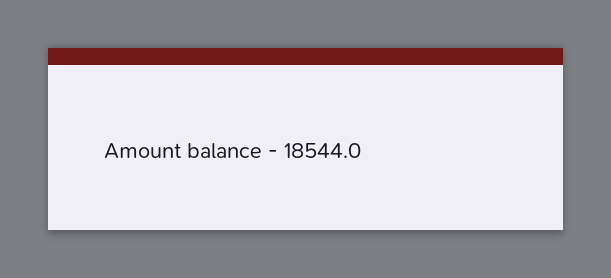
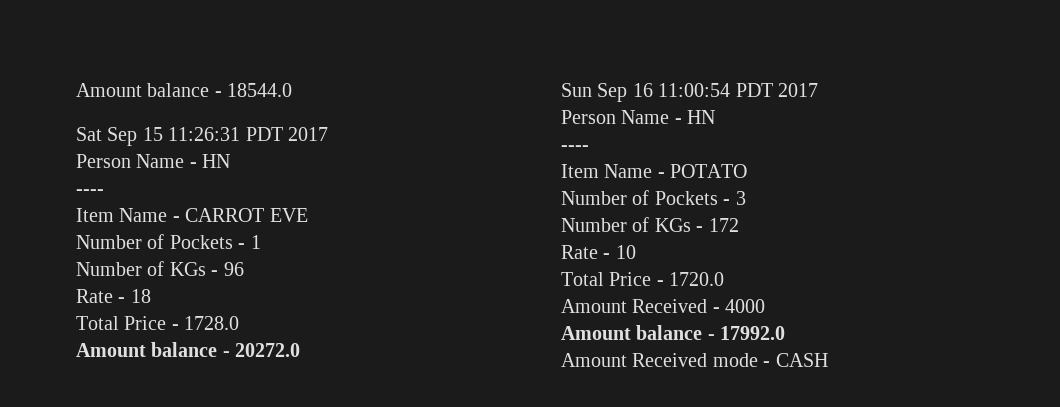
+ Sat Sep 15 11:26:31 PDT 2017
+ Person Name - HN
+ ----
+ Item Name - CARROT EVE
+ Number of Pockets - 1
+ Number of KGs - 96
+ Rate - 18
+ Total Price - 1728.0
+ Amount balance - 20272.0
+ Sun Sep 16 11:00:54 PDT 2017
+ Person Name - HN
+ ----
+ Item Name - POTATO
+ Number of Pockets - 3
+ Number of KGs - 172
+ Rate - 10
+ Total Price - 1720.0
+ Amount Received - 4000
+ Amount balance - 17992.0
+ Amount Received mode - CASH

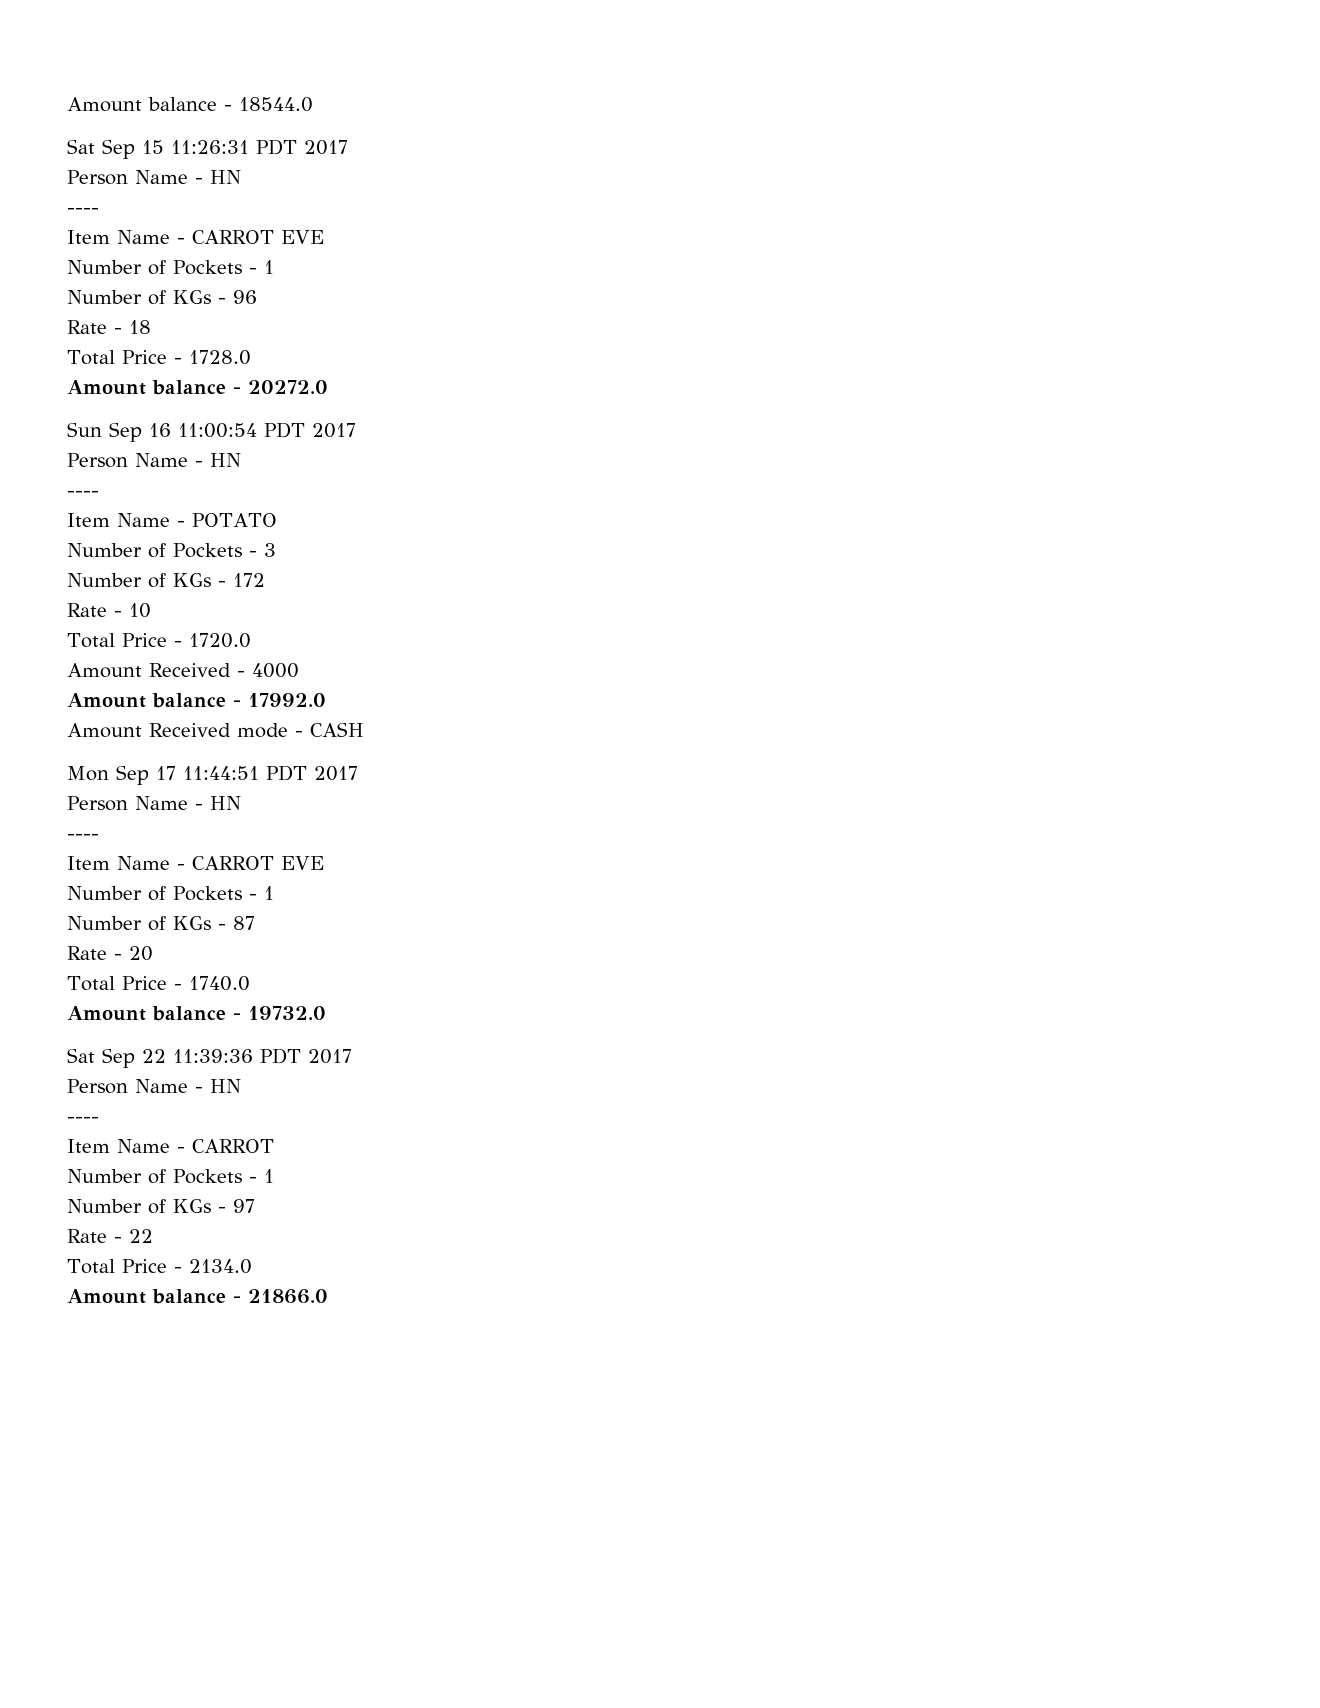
+ Mon Sep 17 11:44:51 PDT 2017
+ Person Name - HN
+ ----
+ Item Name - CARROT EVE
+ Number of Pockets - 1
+ Number of KGs - 87
+ Rate - 20
+ Total Price - 1740.0
+ Amount balance - 19732.0
+ Sat Sep 22 11:39:36 PDT 2017
+ Person Name - HN
+ ----
+ Item Name - CARROT
+ Number of Pockets - 1
+ Number of KGs - 97
+ Rate - 22
+ Total Price - 2134.0
+ Amount balance - 21866.0

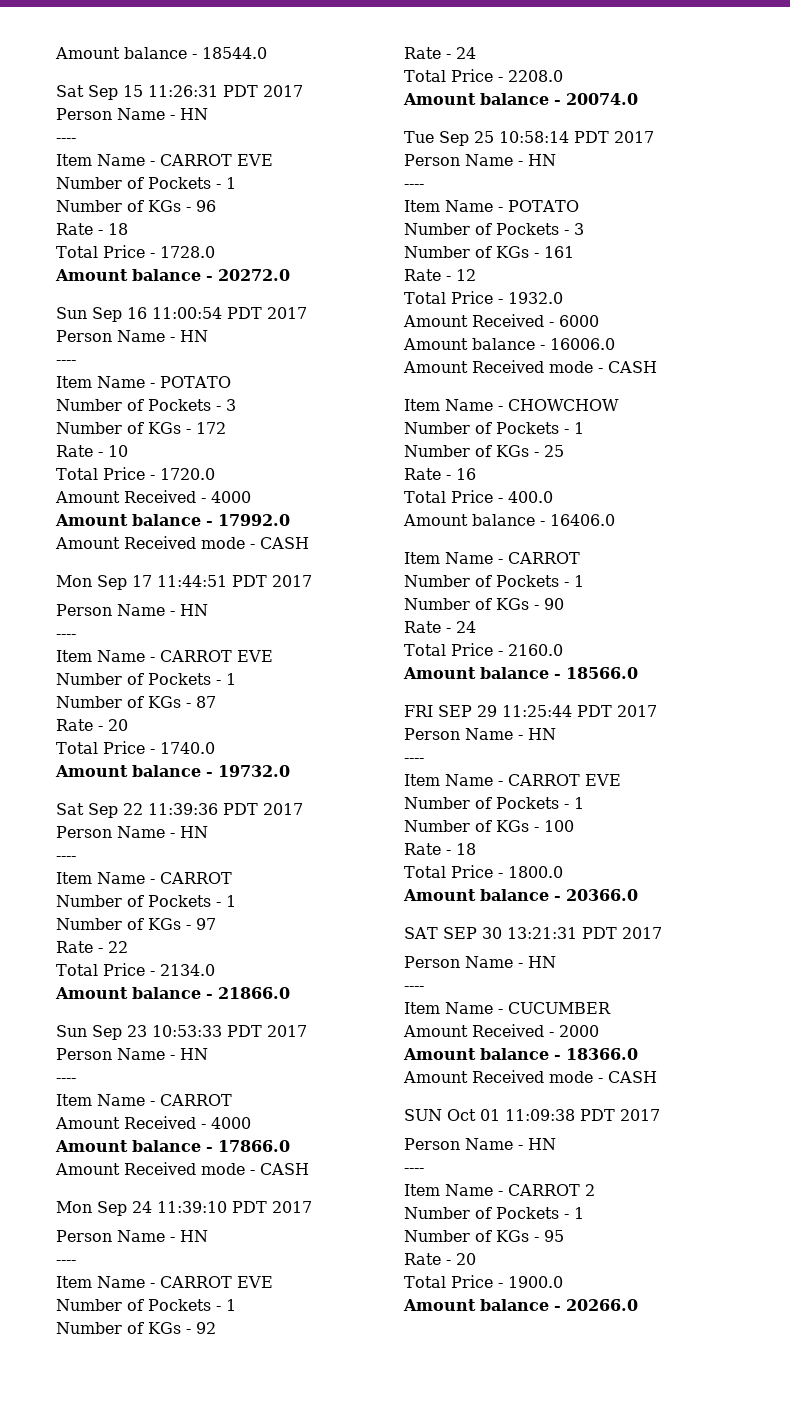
+ Sun Sep 23 10:53:33 PDT 2017
+ Person Name - HN
+ ----
+ Item Name - CARROT
+ Amount Received - 4000
+ Amount balance - 17866.0
+ Amount Received mode - CASH
+ Mon Sep 24 11:39:10 PDT 2017
+ Person Name - HN
+ ----
+ Item Name - CARROT EVE
+ Number of Pockets - 1
+ Number of KGs - 92
+ Rate - 24
+ Total Price - 2208.0
+ Amount balance - 20074.0
+ Tue Sep 25 10:58:14 PDT 2017
+ Person Name - HN
+ ----
+ Item Name - POTATO
+ Number of Pockets - 3
+ Number of KGs - 161
+ Rate - 12
+ Total Price - 1932.0
+ Amount Received - 6000
+ Amount balance - 16006.0
+ Amount Received mode - CASH
+ Item Name - CHOWCHOW
+ Number of Pockets - 1
+ Number of KGs - 25
+ Rate - 16
+ Total Price - 400.0
+ Amount balance - 16406.0
+ Item Name - CARROT
+ Number of Pockets - 1
+ Number of KGs - 90
+ Rate - 24
+ Total Price - 2160.0
+ Amount balance - 18566.0
+ FRI SEP 29 11:25:44 PDT 2017
+ Person Name - HN
+ ----
+ Item Name - CARROT EVE
+ Number of Pockets - 1
+ Number of KGs - 100
+ Rate - 18
+ Total Price - 1800.0
+ Amount balance - 20366.0
+ SAT SEP 30 13:21:31 PDT 2017
+ Person Name - HN
+ ----
+ Item Name - CUCUMBER
+ Amount Received - 2000
+ Amount balance - 18366.0
+ Amount Received mode - CASH
+ SUN Oct 01 11:09:38 PDT 2017
+ Person Name - HN
+ ----
+ Item Name - CARROT 2
+ Number of Pockets - 1
+ Number of KGs - 95
+ Rate - 20
+ Total Price - 1900.0
+ Amount balance - 20266.0

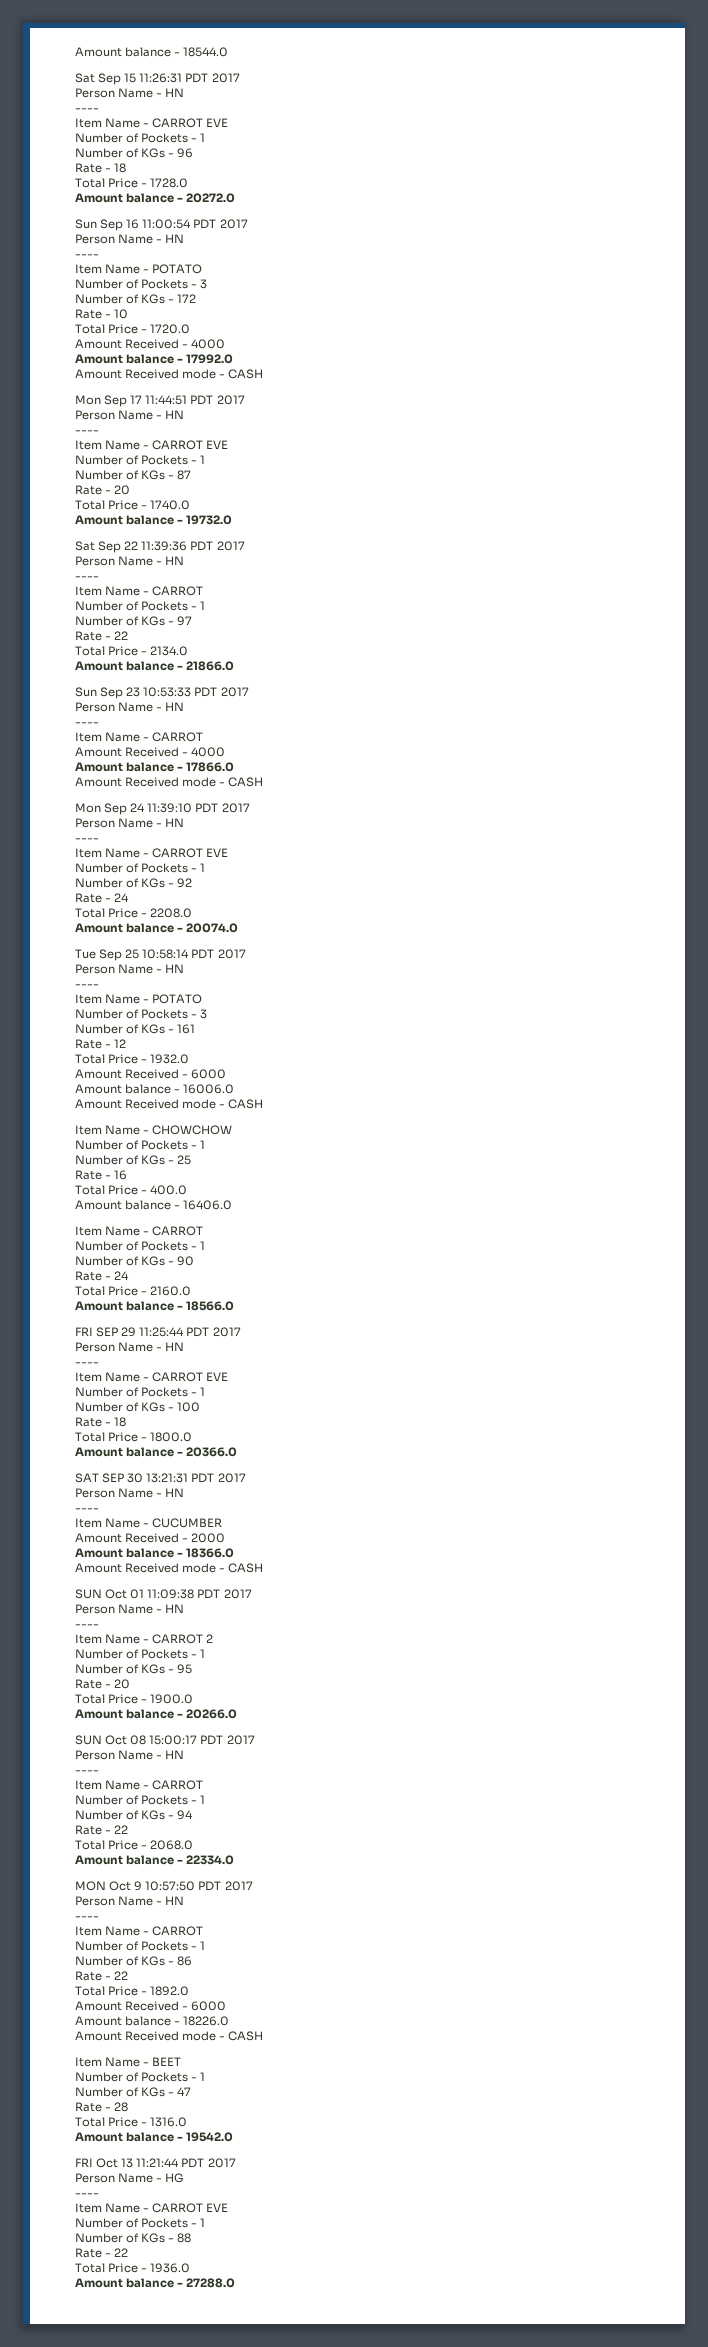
+ SUN Oct 08 15:00:17 PDT 2017
+ Person Name - HN
+ ----
+ Item Name - CARROT
+ Number of Pockets - 1
+ Number of KGs - 94
+ Rate - 22
+ Total Price - 2068.0
+ Amount balance - 22334.0
+ MON Oct 9 10:57:50 PDT 2017
+ Person Name - HN
+ ----
+ Item Name - CARROT
+ Number of Pockets - 1
+ Number of KGs - 86
+ Rate - 22
+ Total Price - 1892.0
+ Amount Received - 6000
+ Amount balance - 18226.0
+ Amount Received mode - CASH
+ Item Name - BEET
+ Number of Pockets - 1
+ Number of KGs - 47
+ Rate - 28
+ Total Price - 1316.0
+ Amount balance - 19542.0
+ FRI Oct 13 11:21:44 PDT 2017
+ Person Name - HG
+ ----
+ Item Name - CARROT EVE
+ Number of Pockets - 1
+ Number of KGs - 88
+ Rate - 22
+ Total Price - 1936.0
+ Amount balance - 27288.0

